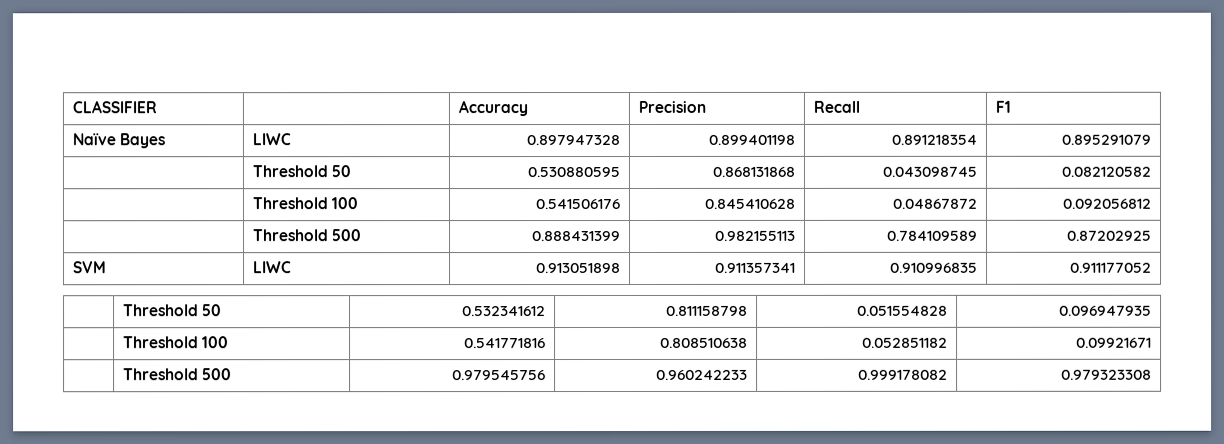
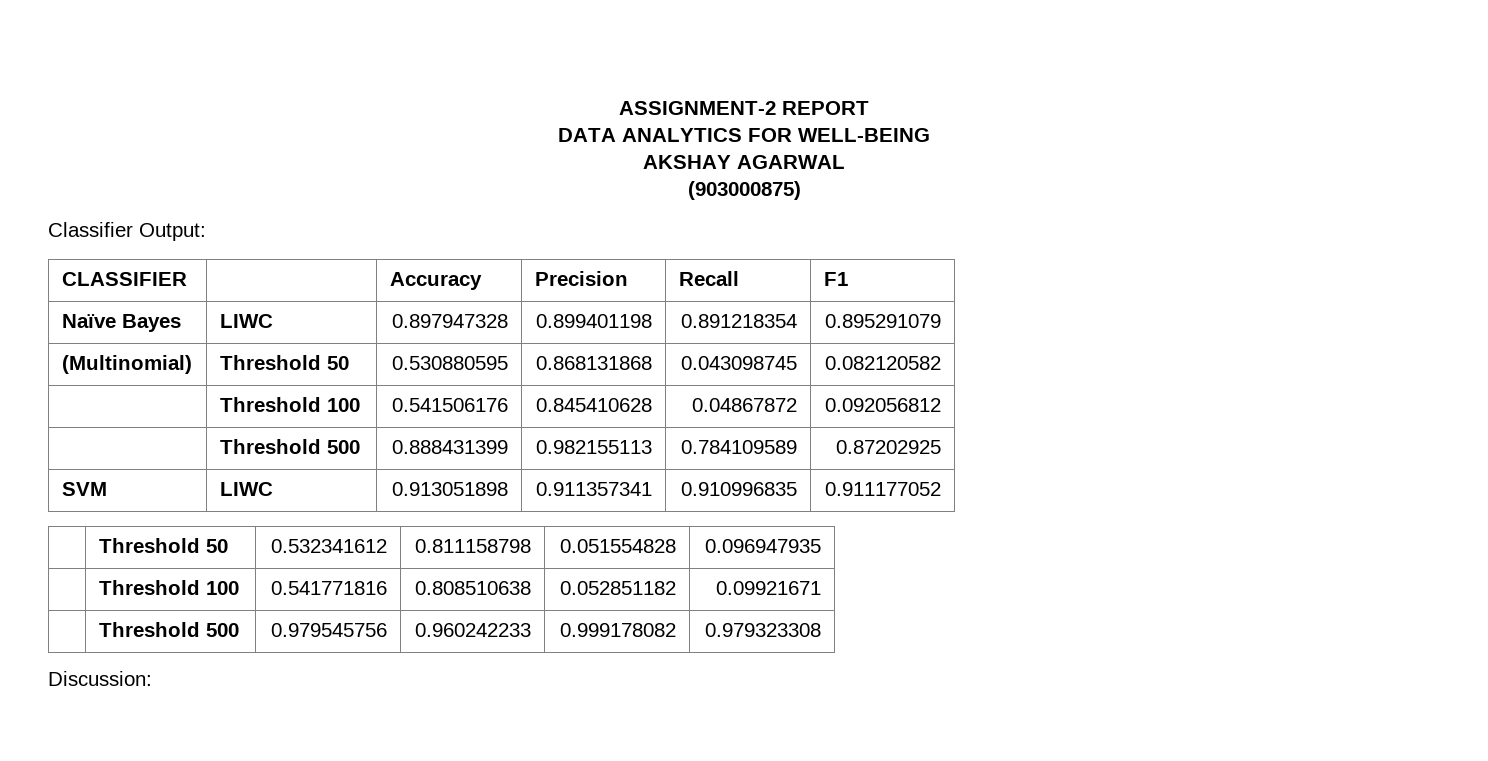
+ ASSIGNMENT-2 REPORT
+ DATA ANALYTICS FOR WELL-BEING
+ AKSHAY AGARWAL
+ (903000875)
+ Classifier Output:
- | Threshold 50 | 0.530880595 | 0.868131868 | 0.043098745 | 0.082120582
+ (Multinomial) | Threshold 50 | 0.530880595 | 0.868131868 | 0.043098745 | 0.082120582
+ Discussion:

